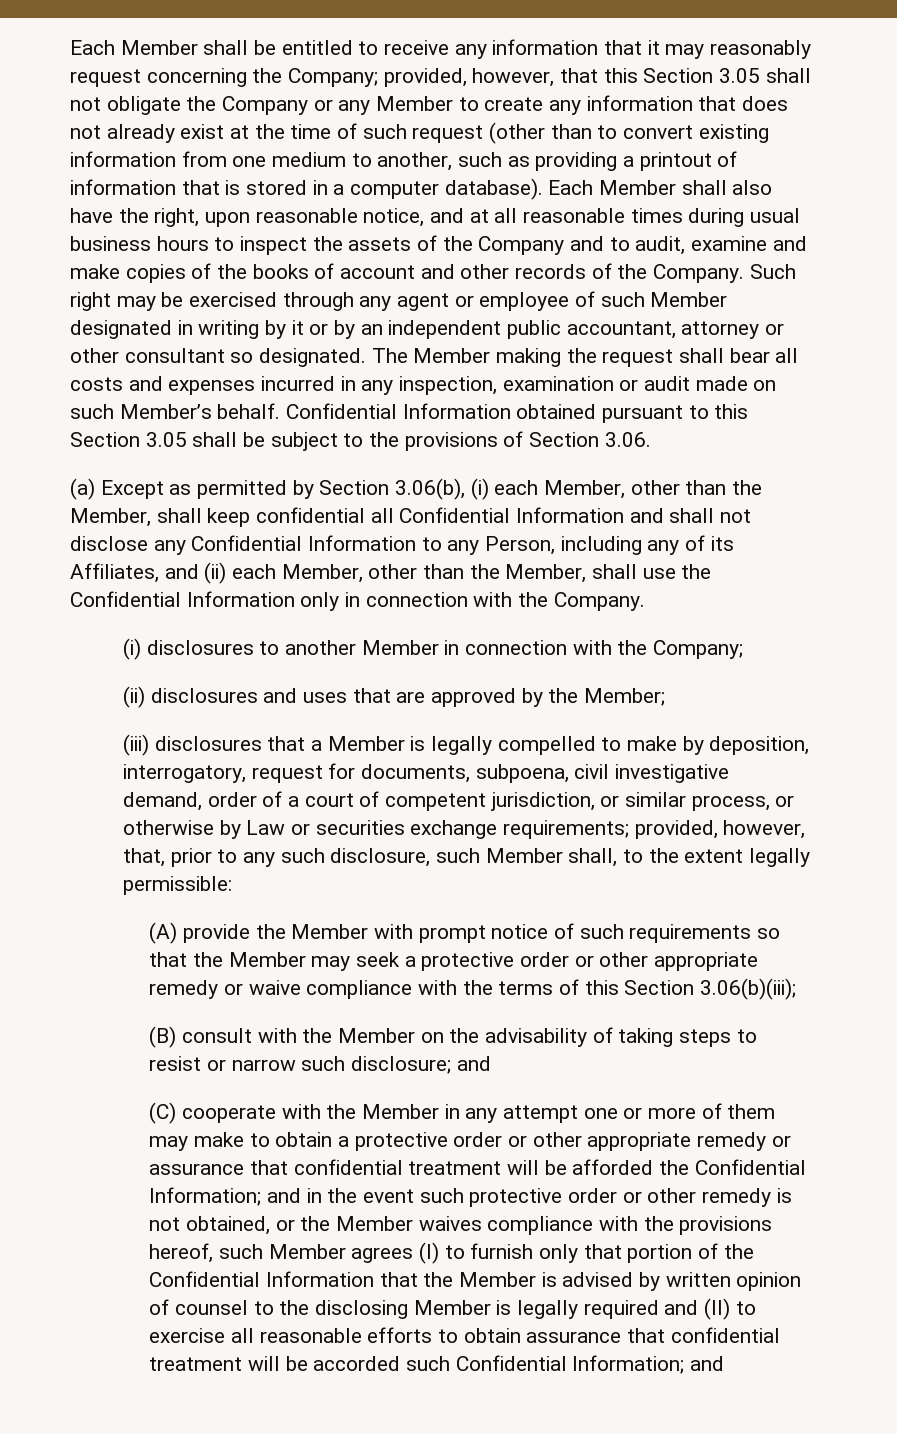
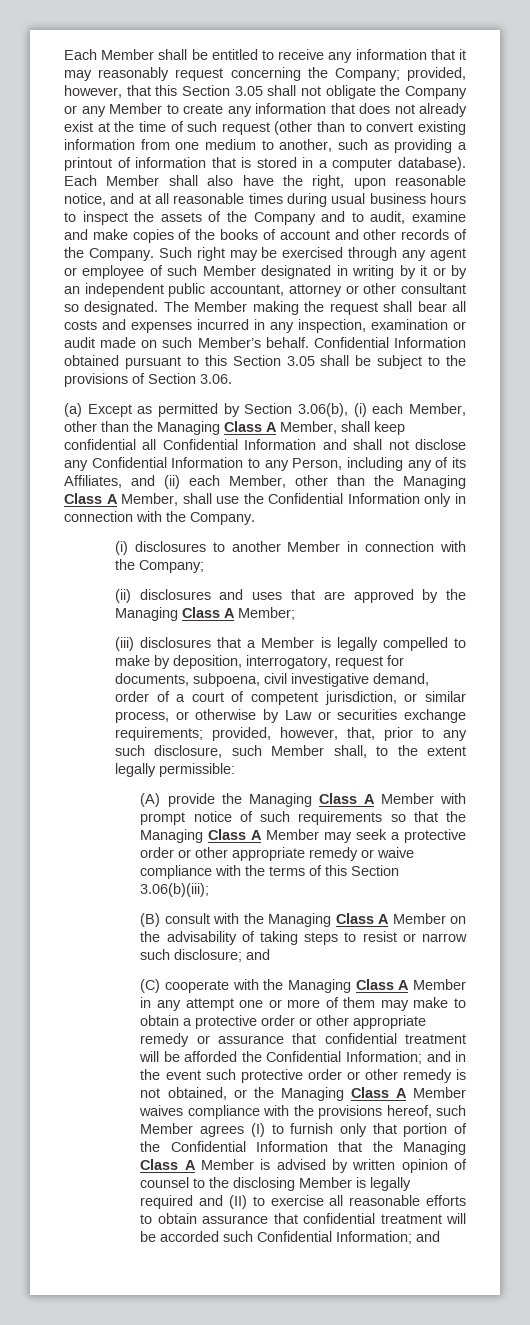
- (a) Except as permitted by Section 3.06(b), (i) each Member, other than the Member, shall keep confidential all Confidential Information and shall not disclose any Confidential Information to any Person, including any of its Affiliates, and (ii) each Member, other than the Member, shall use the Confidential Information only in connection with the Company.
+ (a) Except as permitted by Section 3.06(b), (i) each Member, other than the Managing Class A Member, shall keep confidential all Confidential Information and shall not disclose any Confidential Information to any Person, including any of its Affiliates, and (ii) each Member, other than the Managing Class A Member, shall use the Confidential Information only in connection with the Company.
- (ii) disclosures and uses that are approved by the Member;
+ (ii) disclosures and uses that are approved by the Managing Class A Member;
- (A) provide the Member with prompt notice of such requirements so that the Member may seek a protective order or other appropriate remedy or waive compliance with the terms of this Section 3.06(b)(iii);
+ (A) provide the Managing Class A Member with prompt notice of such requirements so that the Managing Class A Member may seek a protective order or other appropriate remedy or waive compliance with the terms of this Section 3.06(b)(iii);
- (B) consult with the Member on the advisability of taking steps to resist or narrow such disclosure; and
+ (B) consult with the Managing Class A Member on the advisability of taking steps to resist or narrow such disclosure; and
- (C) cooperate with the Member in any attempt one or more of them may make to obtain a protective order or other appropriate remedy or assurance that confidential treatment will be afforded the Confidential Information;
+ (C) cooperate with the Managing Class A Member in any attempt one or more of them may make to obtain a protective order or other appropriate remedy or assurance that confidential treatment will be afforded the Confidential Information;
- and in the event such protective order or other remedy is not obtained, or the Member waives compliance with the provisions hereof, such Member agrees (I) to furnish only that portion of the Confidential Information that the Member is advised by written opinion of counsel to the disclosing Member is legally required and (II) to exercise all reasonable efforts to obtain assurance that confidential treatment will be accorded such Confidential Information;
+ and in the event such protective order or other remedy is not obtained, or the Managing Class A Member waives compliance with the provisions hereof, such Member agrees (I) to furnish only that portion of the Confidential Information that the Managing Class A Member is advised by written opinion of counsel to the disclosing Member is legally required and (II) to exercise all reasonable efforts to obtain assurance that confidential treatment will be accorded such Confidential Information;

